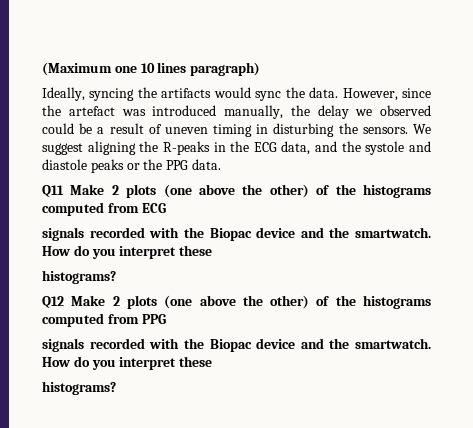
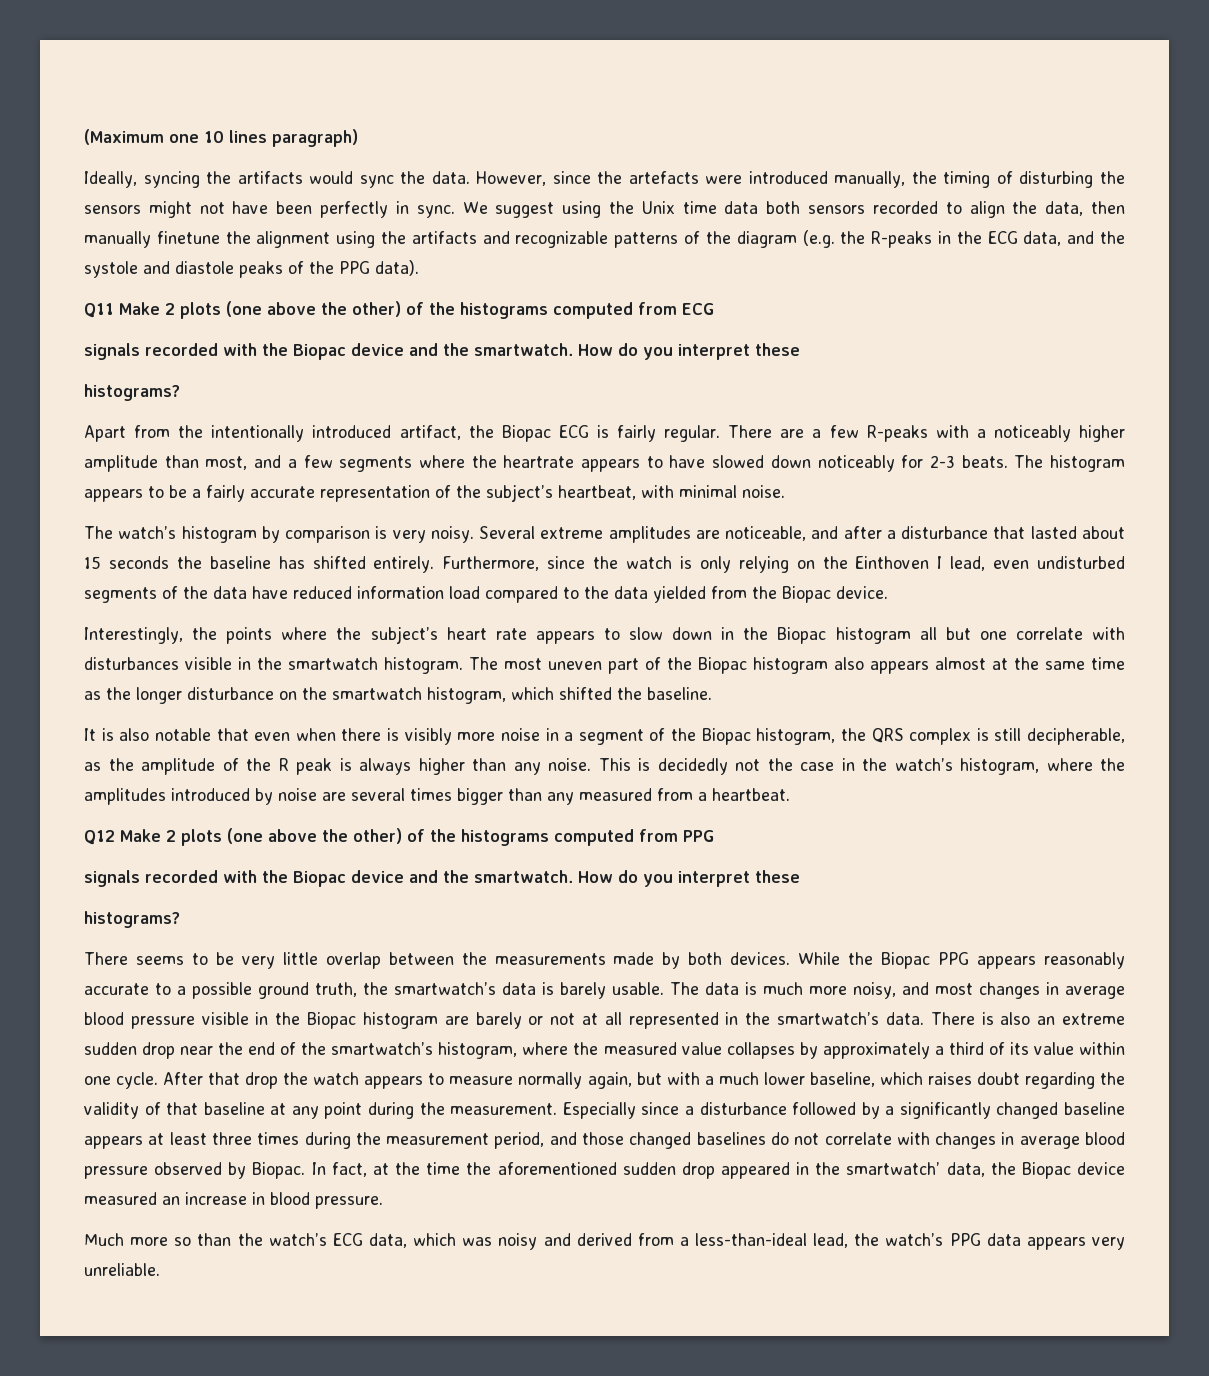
- However, since the artefact was introduced manually, the delay we observed could be a result of uneven timing in disturbing the sensors. We suggest aligning the R-peaks in the ECG data, and the systole and diastole peaks or the PPG data.
+ However, since the artefacts were introduced manually, the timing of disturbing the sensors might not have been perfectly in sync. We suggest using the Unix time data both sensors recorded to align the data, then manually finetune the alignment using the artifacts and recognizable patterns of the diagram (e.g. the R-peaks in the ECG data, and the systole and diastole peaks of the PPG data).
+ Apart from the intentionally introduced artifact, the Biopac ECG is fairly regular. There are a few R-peaks with a noticeably higher amplitude than most, and a few segments where the heartrate appears to have slowed down noticeably for 2-3 beats. The histogram appears to be a fairly accurate representation of the subject’s heartbeat, with minimal noise.
+ The watch’s histogram by comparison is very noisy. Several extreme amplitudes are noticeable, and after a disturbance that lasted about 15 seconds the baseline has shifted entirely. Furthermore, since the watch is only relying on the Einthoven I lead, even undisturbed segments of the data have reduced information load compared to the data yielded from the Biopac device.
+ Interestingly, the points where the subject’s heart rate appears to slow down in the Biopac histogram all but one correlate with disturbances visible in the smartwatch histogram. The most uneven part of the Biopac histogram also appears almost at the same time as the longer disturbance on the smartwatch histogram, which shifted the baseline.
+ It is also notable that even when there is visibly more noise in a segment of the Biopac histogram, the QRS complex is still decipherable, as the amplitude of the R peak is always higher than any noise. This is decidedly not the case in the watch’s histogram, where the amplitudes introduced by noise are several times bigger than any measured from a heartbeat.
+ There seems to be very little overlap between the measurements made by both devices. While the Biopac PPG appears reasonably accurate to a possible ground truth, the smartwatch’s data is barely usable. The data is much more noisy, and most changes in average blood pressure visible in the Biopac histogram are barely or not at all represented in the smartwatch’s data. There is also an extreme sudden drop near the end of the smartwatch’s histogram, where the measured value collapses by approximately a third of its value within one cycle. After that drop the watch appears to measure normally again, but with a much lower baseline, which raises doubt regarding the validity of that baseline at any point during the measurement. Especially since a disturbance followed by a significantly changed baseline appears at least three times during the measurement period, and those changed baselines do not correlate with changes in average blood pressure observed by Biopac. In fact, at the time the aforementioned sudden drop appeared in the smartwatch’ data, the Biopac device measured an increase in blood pressure.
+ Much more so than the watch’s ECG data, which was noisy and derived from a less-than-ideal lead, the watch’s PPG data appears very unreliable.

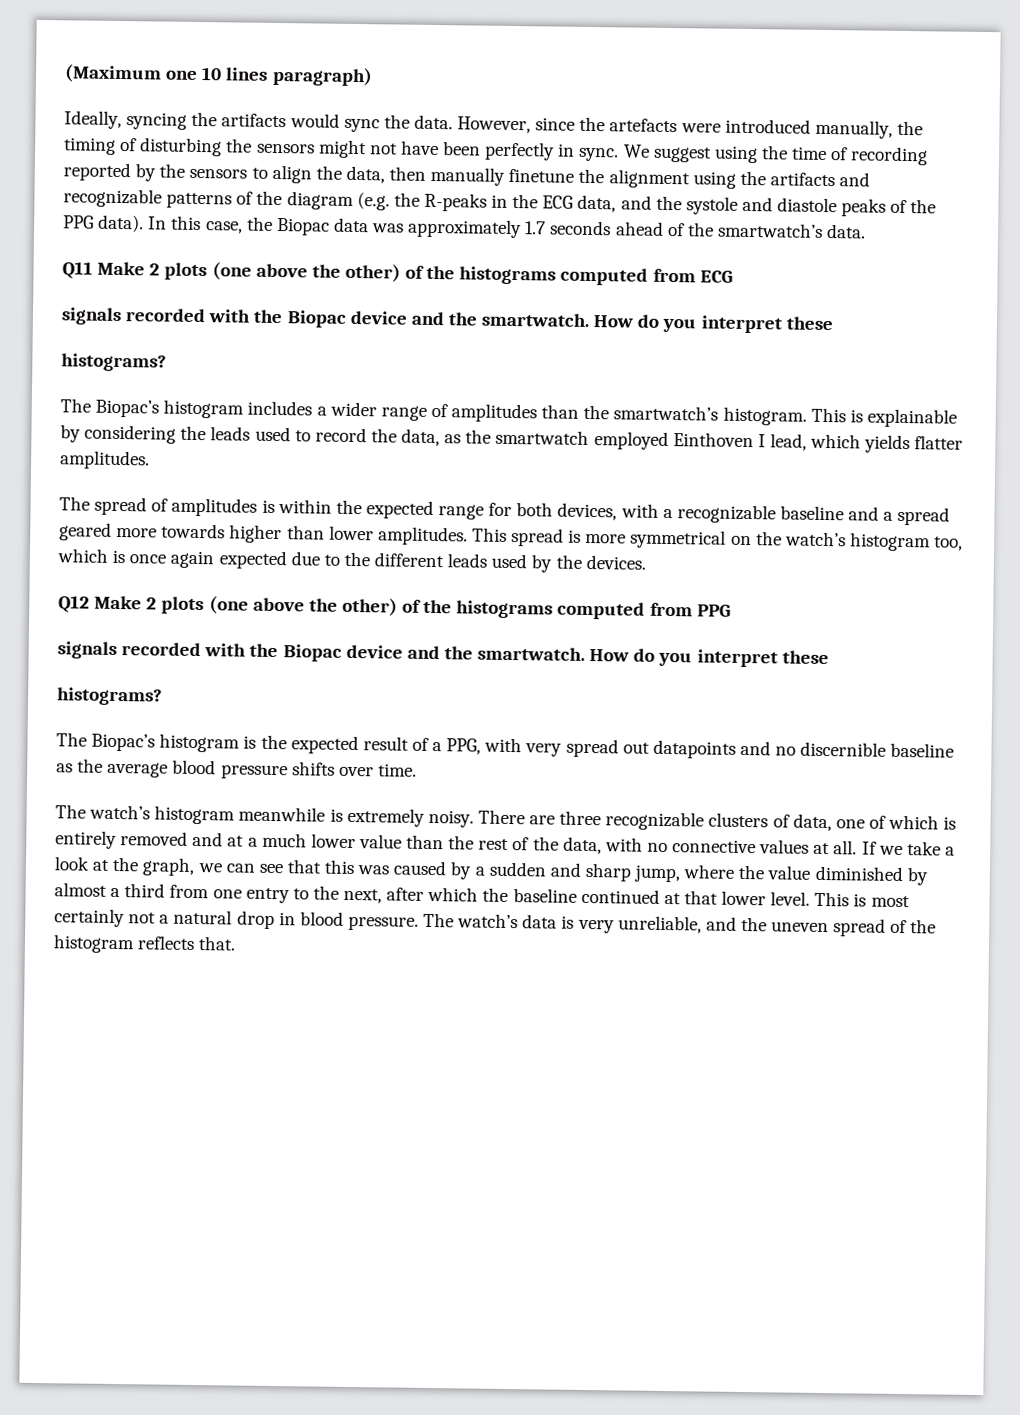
- We suggest using the Unix time data both sensors recorded to align the data, then manually finetune the alignment using the artifacts and recognizable patterns of the diagram (e.g. the R-peaks in the ECG data, and the systole and diastole peaks of the PPG data).
+ We suggest using the time of recording reported by the sensors to align the data, then manually finetune the alignment using the artifacts and recognizable patterns of the diagram (e.g. the R-peaks in the ECG data, and the systole and diastole peaks of the PPG data). In this case, the Biopac data was approximately 1.7 seconds ahead of the smartwatch’s data.
- Apart from the intentionally introduced artifact, the Biopac ECG is fairly regular. There are a few R-peaks with a noticeably higher amplitude than most, and a few segments where the heartrate appears to have slowed down noticeably for 2-3 beats. The histogram appears to be a fairly accurate representation of the subject’s heartbeat, with minimal noise.
- The watch’s histogram by comparison is very noisy. Several extreme amplitudes are noticeable, and after a disturbance that lasted about 15 seconds the baseline has shifted entirely. Furthermore, since the watch is only relying on the Einthoven I lead, even undisturbed segments of the data have reduced information load compared to the data yielded from the Biopac device.
- Interestingly, the points where the subject’s heart rate appears to slow down in the Biopac histogram all but one correlate with disturbances visible in the smartwatch histogram. The most uneven part of the Biopac histogram also appears almost at the same time as the longer disturbance on the smartwatch histogram, which shifted the baseline.
- It is also notable that even when there is visibly more noise in a segment of the Biopac histogram, the QRS complex is still decipherable, as the amplitude of the R peak is always higher than any noise. This is decidedly not the case in the watch’s histogram, where the amplitudes introduced by noise are several times bigger than any measured from a heartbeat.
+ The Biopac’s histogram includes a wider range of amplitudes than the smartwatch’s histogram. This is explainable by considering the leads used to record the data, as the smartwatch employed Einthoven I lead, which yields flatter amplitudes.
+ The spread of amplitudes is within the expected range for both devices, with a recognizable baseline and a spread geared more towards higher than lower amplitudes. This spread is more symmetrical on the watch’s histogram too, which is once again expected due to the different leads used by the devices.
- There seems to be very little overlap between the measurements made by both devices. While the Biopac PPG appears reasonably accurate to a possible ground truth, the smartwatch’s data is barely usable. The data is much more noisy, and most changes in average blood pressure visible in the Biopac histogram are barely or not at all represented in the smartwatch’s data. There is also an extreme sudden drop near the end of the smartwatch’s histogram, where the measured value collapses by approximately a third of its value within one cycle. After that drop the watch appears to measure normally again, but with a much lower baseline, which raises doubt regarding the validity of that baseline at any point during the measurement. Especially since a disturbance followed by a significantly changed baseline appears at least three times during the measurement period, and those changed baselines do not correlate with changes in average blood pressure observed by Biopac. In fact, at the time the aforementioned sudden drop appeared in the smartwatch’ data, the Biopac device measured an increase in blood pressure.
- Much more so than the watch’s ECG data, which was noisy and derived from a less-than-ideal lead, the watch’s PPG data appears very unreliable.
+ The Biopac’s histogram is the expected result of a PPG, with very spread out datapoints and no discernible baseline as the average blood pressure shifts over time.
+ The watch’s histogram meanwhile is extremely noisy. There are three recognizable clusters of data, one of which is entirely removed and at a much lower value than the rest of the data, with no connective values at all. If we take a look at the graph, we can see that this was caused by a sudden and sharp jump, where the value diminished by almost a third from one entry to the next, after which the baseline continued at that lower level. This is most certainly not a natural drop in blood pressure. The watch’s data is very unreliable, and the uneven spread of the histogram reflects that.

